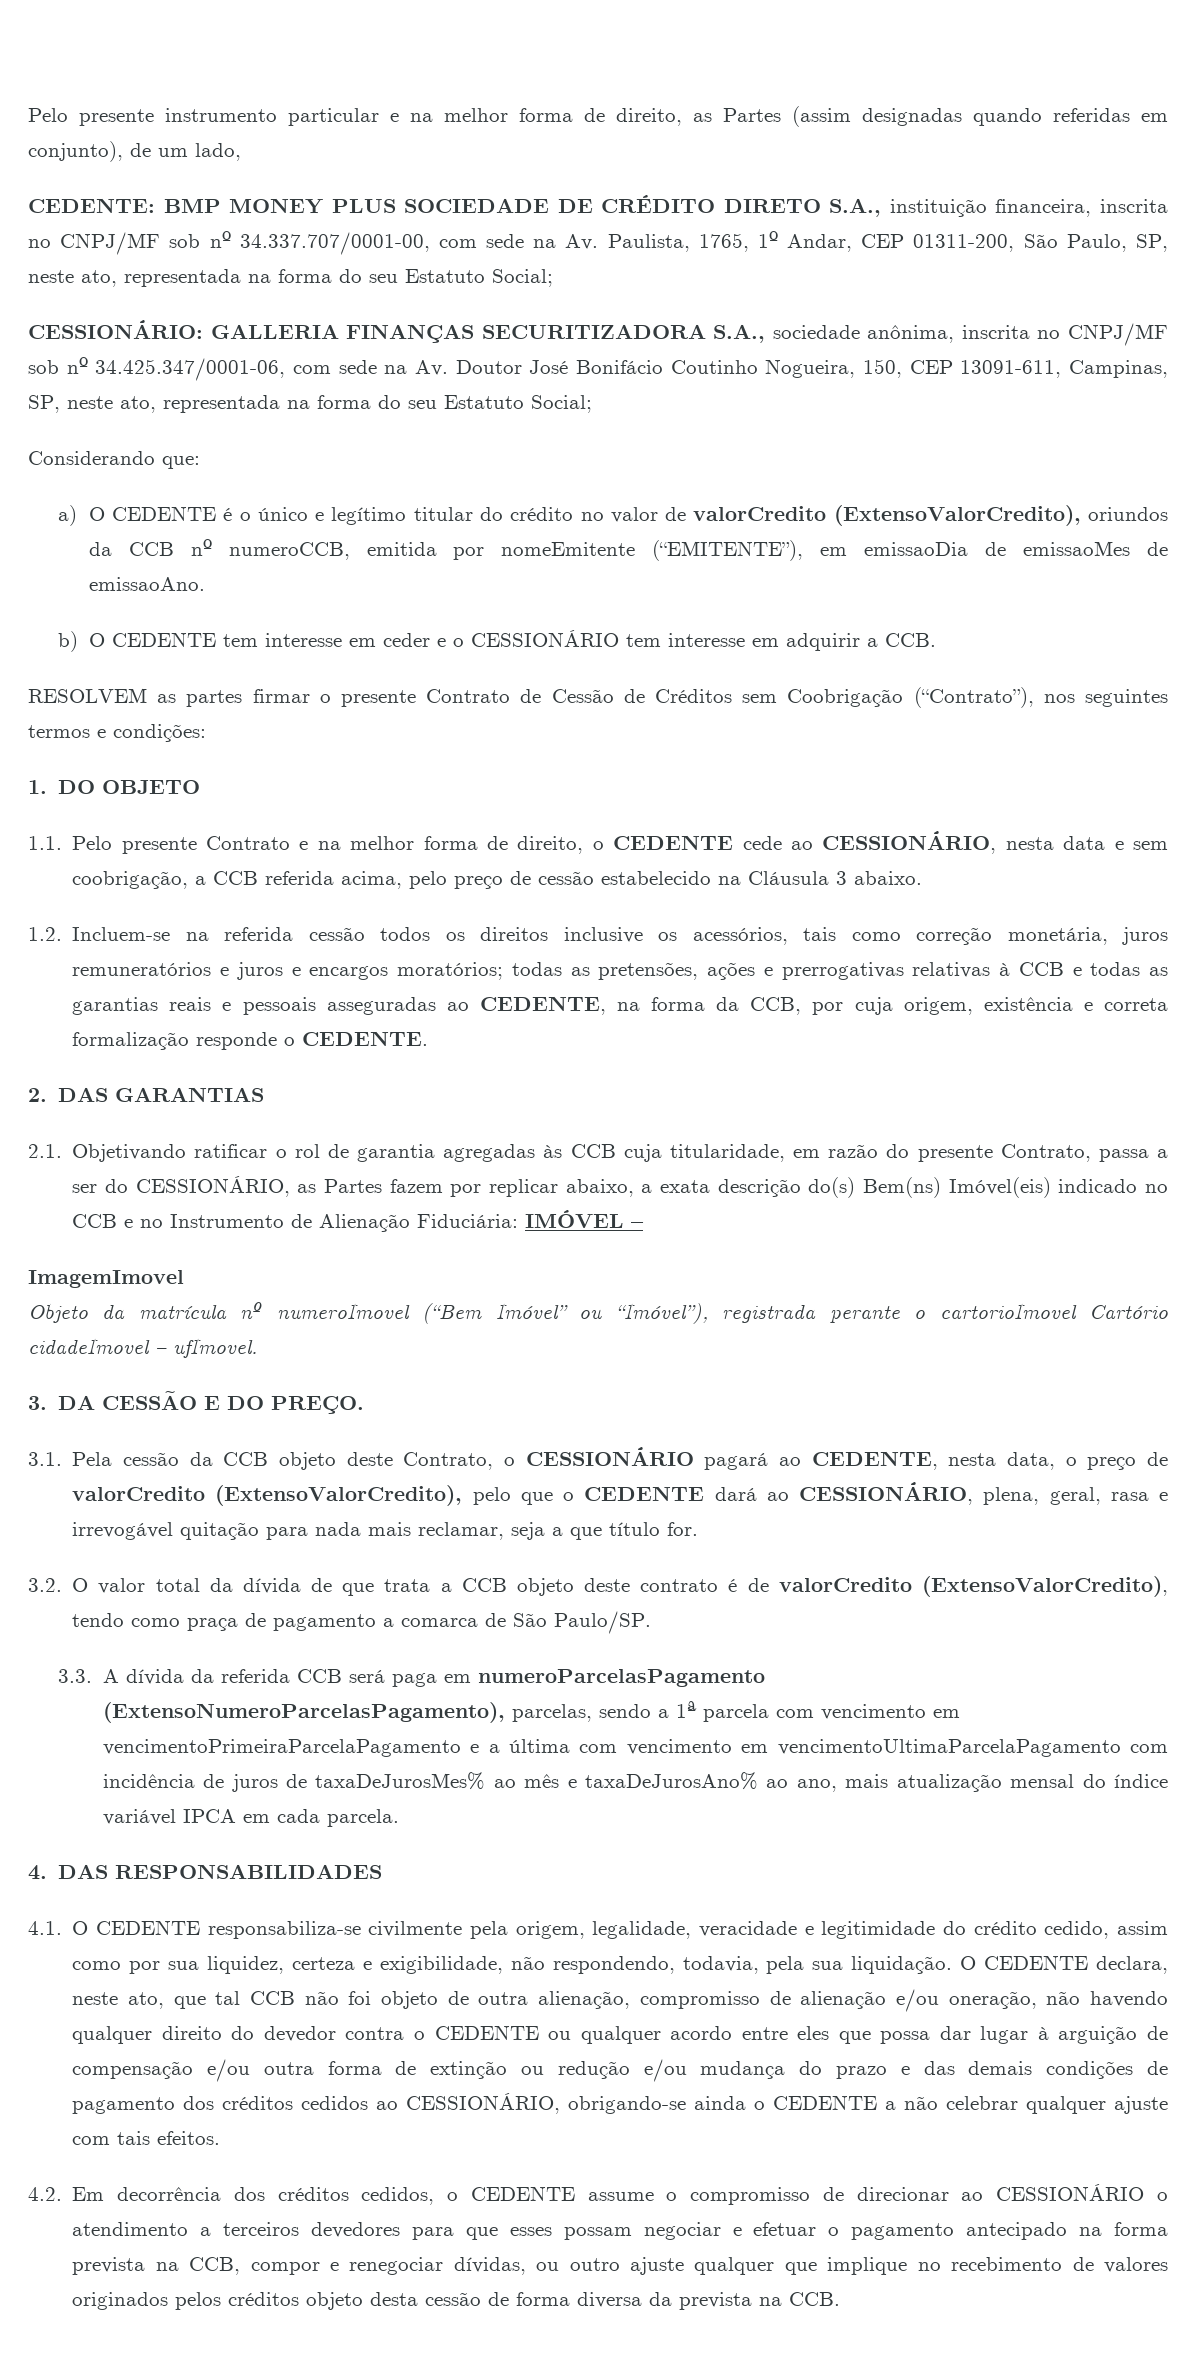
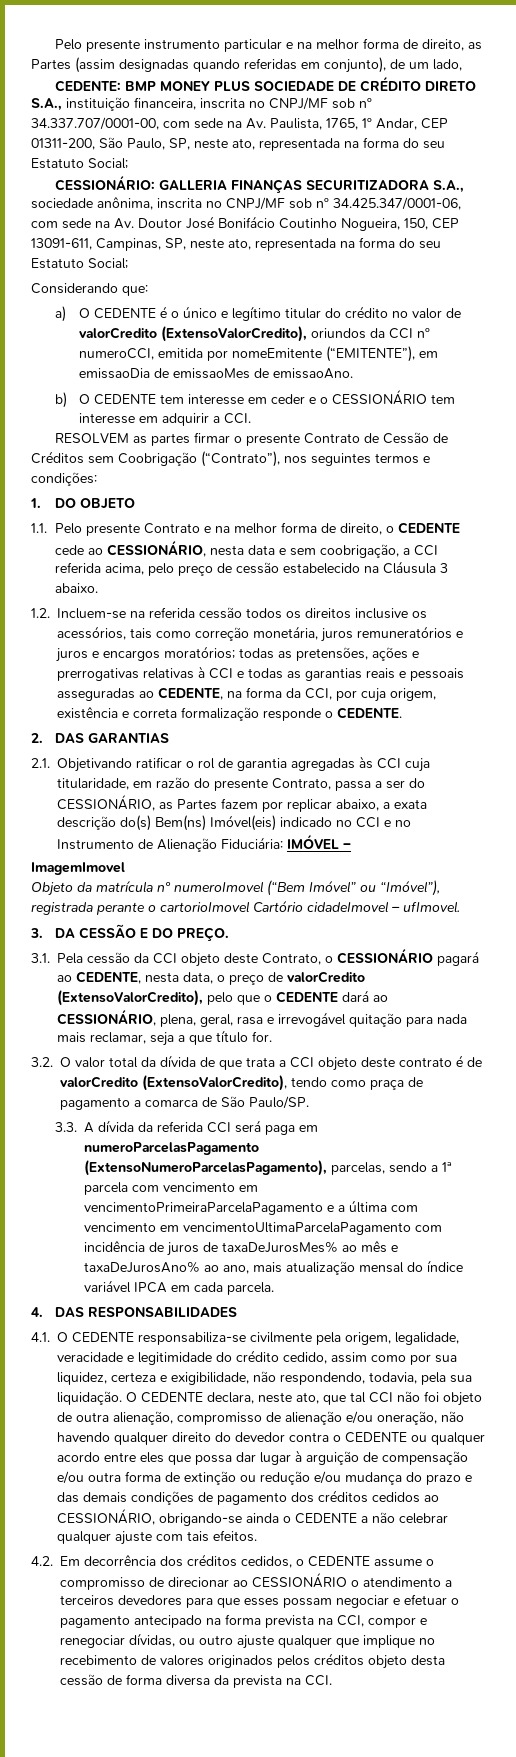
- a) O CEDENTE é o único e legítimo titular do crédito no valor de valorCredito (ExtensoValorCredito), oriundos da CCB nº numeroCCB, emitida por nomeEmitente (“EMITENTE”), em emissaoDia de emissaoMes de emissaoAno.
+ a) O CEDENTE é o único e legítimo titular do crédito no valor de valorCredito (ExtensoValorCredito), oriundos da CCI nº numeroCCI, emitida por nomeEmitente (“EMITENTE”), em emissaoDia de emissaoMes de emissaoAno.
- b) O CEDENTE tem interesse em ceder e o CESSIONÁRIO tem interesse em adquirir a CCB.
+ b) O CEDENTE tem interesse em ceder e o CESSIONÁRIO tem interesse em adquirir a CCI.
- 1.1. Pelo presente Contrato e na melhor forma de direito, o CEDENTE cede ao CESSIONÁRIO, nesta data e sem coobrigação, a CCB referida acima, pelo preço de cessão estabelecido na Cláusula 3 abaixo.
+ 1.1. Pelo presente Contrato e na melhor forma de direito, o CEDENTE cede ao CESSIONÁRIO, nesta data e sem coobrigação, a CCI referida acima, pelo preço de cessão estabelecido na Cláusula 3 abaixo.
- 1.2. Incluem-se na referida cessão todos os direitos inclusive os acessórios, tais como correção monetária, juros remuneratórios e juros e encargos moratórios; todas as pretensões, ações e prerrogativas relativas à CCB e todas as garantias reais e pessoais asseguradas ao CEDENTE, na forma da CCB, por cuja origem, existência e correta formalização responde o CEDENTE.
+ 1.2. Incluem-se na referida cessão todos os direitos inclusive os acessórios, tais como correção monetária, juros remuneratórios e juros e encargos moratórios; todas as pretensões, ações e prerrogativas relativas à CCI e todas as garantias reais e pessoais asseguradas ao CEDENTE, na forma da CCI, por cuja origem, existência e correta formalização responde o CEDENTE.
- 2.1. Objetivando ratificar o rol de garantia agregadas às CCB cuja titularidade, em razão do presente Contrato, passa a ser do CESSIONÁRIO, as Partes fazem por replicar abaixo, a exata descrição do(s) Bem(ns) Imóvel(eis) indicado no CCB e no Instrumento de Alienação Fiduciária: IMÓVEL –
+ 2.1. Objetivando ratificar o rol de garantia agregadas às CCI cuja titularidade, em razão do presente Contrato, passa a ser do CESSIONÁRIO, as Partes fazem por replicar abaixo, a exata descrição do(s) Bem(ns) Imóvel(eis) indicado no CCI e no Instrumento de Alienação Fiduciária: IMÓVEL –
- 3.1. Pela cessão da CCB objeto deste Contrato, o CESSIONÁRIO pagará ao CEDENTE, nesta data, o preço de valorCredito (ExtensoValorCredito), pelo que o CEDENTE dará ao CESSIONÁRIO, plena, geral, rasa e irrevogável quitação para nada mais reclamar, seja a que título for.
+ 3.1. Pela cessão da CCI objeto deste Contrato, o CESSIONÁRIO pagará ao CEDENTE, nesta data, o preço de valorCredito (ExtensoValorCredito), pelo que o CEDENTE dará ao CESSIONÁRIO, plena, geral, rasa e irrevogável quitação para nada mais reclamar, seja a que título for.
- 3.2. O valor total da dívida de que trata a CCB objeto deste contrato é de valorCredito (ExtensoValorCredito), tendo como praça de pagamento a comarca de São Paulo/SP.
+ 3.2. O valor total da dívida de que trata a CCI objeto deste contrato é de valorCredito (ExtensoValorCredito), tendo como praça de pagamento a comarca de São Paulo/SP.
- 3.3. A dívida da referida CCB será paga em numeroParcelasPagamento (ExtensoNumeroParcelasPagamento), parcelas, sendo a 1ª parcela com vencimento em vencimentoPrimeiraParcelaPagamento e a última com vencimento em vencimentoUltimaParcelaPagamento com incidência de juros de taxaDeJurosMes% ao mês e taxaDeJurosAno% ao ano, mais atualização mensal do índice variável IPCA em cada parcela.
+ 3.3. A dívida da referida CCI será paga em numeroParcelasPagamento (ExtensoNumeroParcelasPagamento), parcelas, sendo a 1ª parcela com vencimento em vencimentoPrimeiraParcelaPagamento e a última com vencimento em vencimentoUltimaParcelaPagamento com incidência de juros de taxaDeJurosMes% ao mês e taxaDeJurosAno% ao ano, mais atualização mensal do índice variável IPCA em cada parcela.
- O CEDENTE declara, neste ato, que tal CCB não foi objeto de outra alienação, compromisso de alienação e/ou oneração, não havendo qualquer direito do devedor contra o CEDENTE ou qualquer acordo entre eles que possa dar lugar à arguição de compensação e/ou outra forma de extinção ou redução e/ou mudança do prazo e das demais condições de pagamento dos créditos cedidos ao CESSIONÁRIO, obrigando-se ainda o CEDENTE a não celebrar qualquer ajuste com tais efeitos.
+ O CEDENTE declara, neste ato, que tal CCI não foi objeto de outra alienação, compromisso de alienação e/ou oneração, não havendo qualquer direito do devedor contra o CEDENTE ou qualquer acordo entre eles que possa dar lugar à arguição de compensação e/ou outra forma de extinção ou redução e/ou mudança do prazo e das demais condições de pagamento dos créditos cedidos ao CESSIONÁRIO, obrigando-se ainda o CEDENTE a não celebrar qualquer ajuste com tais efeitos.
- 4.2. Em decorrência dos créditos cedidos, o CEDENTE assume o compromisso de direcionar ao CESSIONÁRIO o atendimento a terceiros devedores para que esses possam negociar e efetuar o pagamento antecipado na forma prevista na CCB, compor e renegociar dívidas, ou outro ajuste qualquer que implique no recebimento de valores originados pelos créditos objeto desta cessão de forma diversa da prevista na CCB.
+ 4.2. Em decorrência dos créditos cedidos, o CEDENTE assume o compromisso de direcionar ao CESSIONÁRIO o atendimento a terceiros devedores para que esses possam negociar e efetuar o pagamento antecipado na forma prevista na CCI, compor e renegociar dívidas, ou outro ajuste qualquer que implique no recebimento de valores originados pelos créditos objeto desta cessão de forma diversa da prevista na CCI.

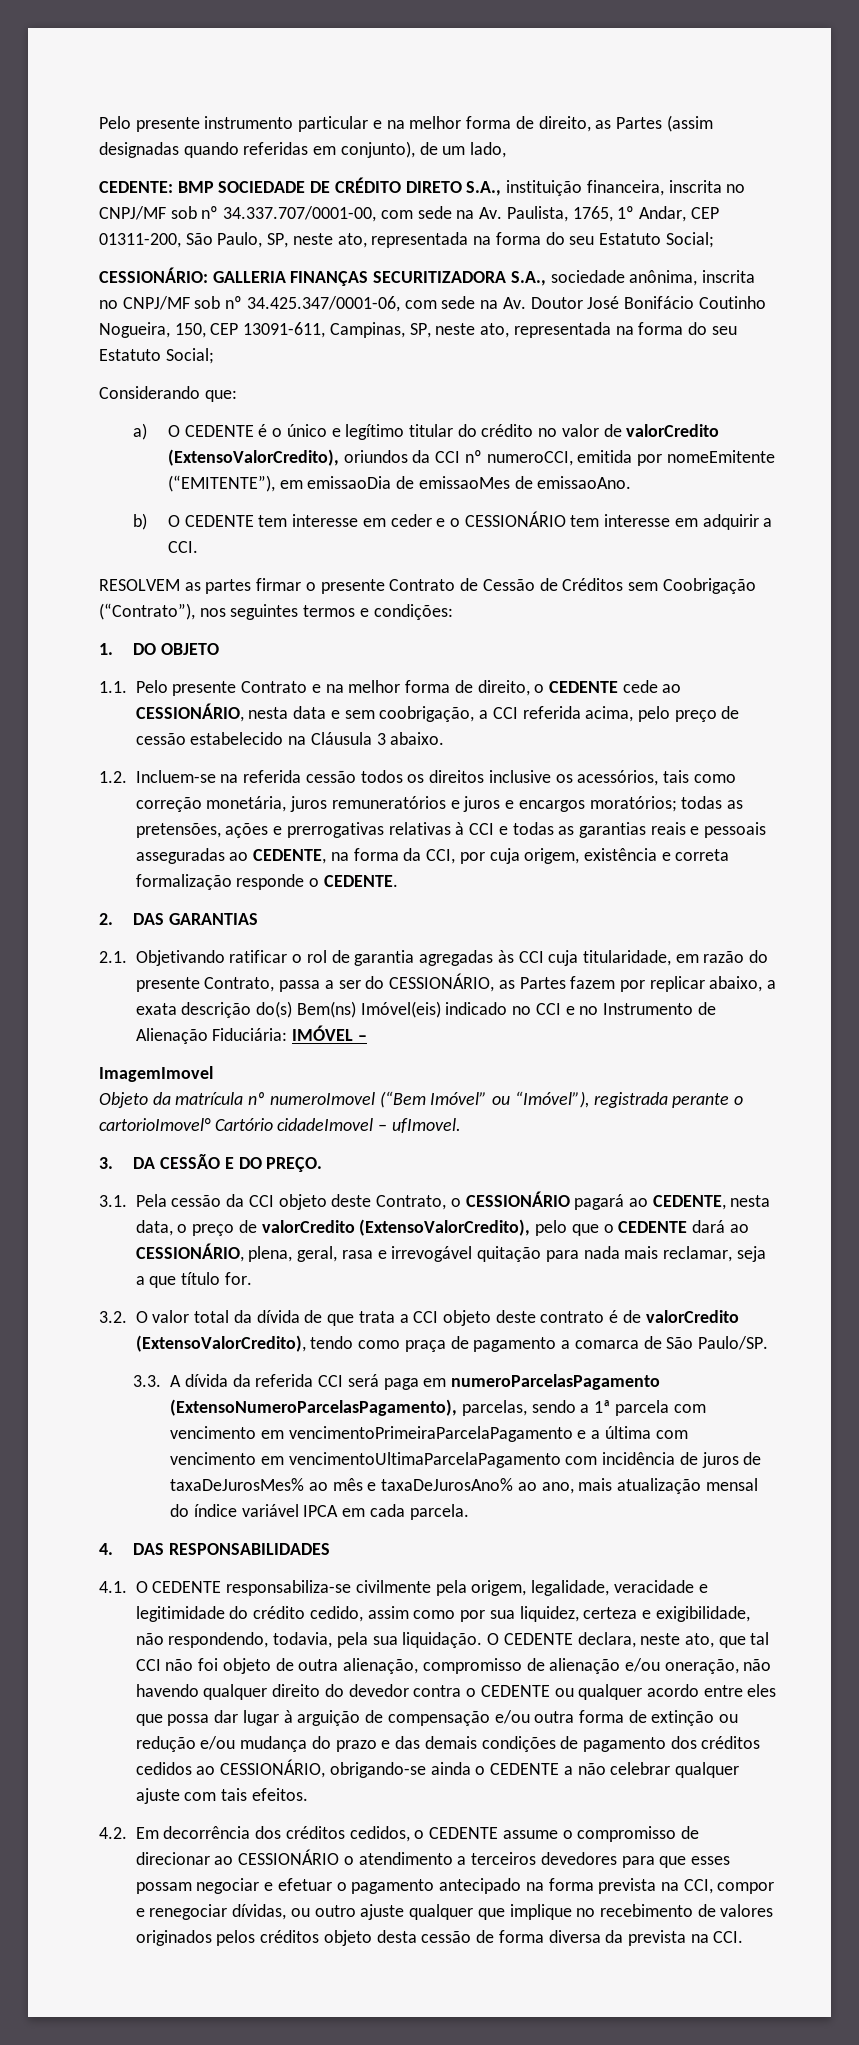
- CEDENTE: BMP MONEY PLUS SOCIEDADE DE CRÉDITO DIRETO S.A., instituição financeira, inscrita no CNPJ/MF sob nº 34.337.707/0001-00, com sede na Av. Paulista, 1765, 1º Andar, CEP 01311-200, São Paulo, SP, neste ato, representada na forma do seu Estatuto Social;
+ CEDENTE: BMP SOCIEDADE DE CRÉDITO DIRETO S.A., instituição financeira, inscrita no CNPJ/MF sob nº 34.337.707/0001-00, com sede na Av. Paulista, 1765, 1º Andar, CEP 01311-200, São Paulo, SP, neste ato, representada na forma do seu Estatuto Social;
- Objeto da matrícula nº numeroImovel (“Bem Imóvel” ou “Imóvel”), registrada perante o cartorioImovel Cartório cidadeImovel – ufImovel.
+ Objeto da matrícula nº numeroImovel (“Bem Imóvel” ou “Imóvel”), registrada perante o cartorioImovel° Cartório cidadeImovel – ufImovel.

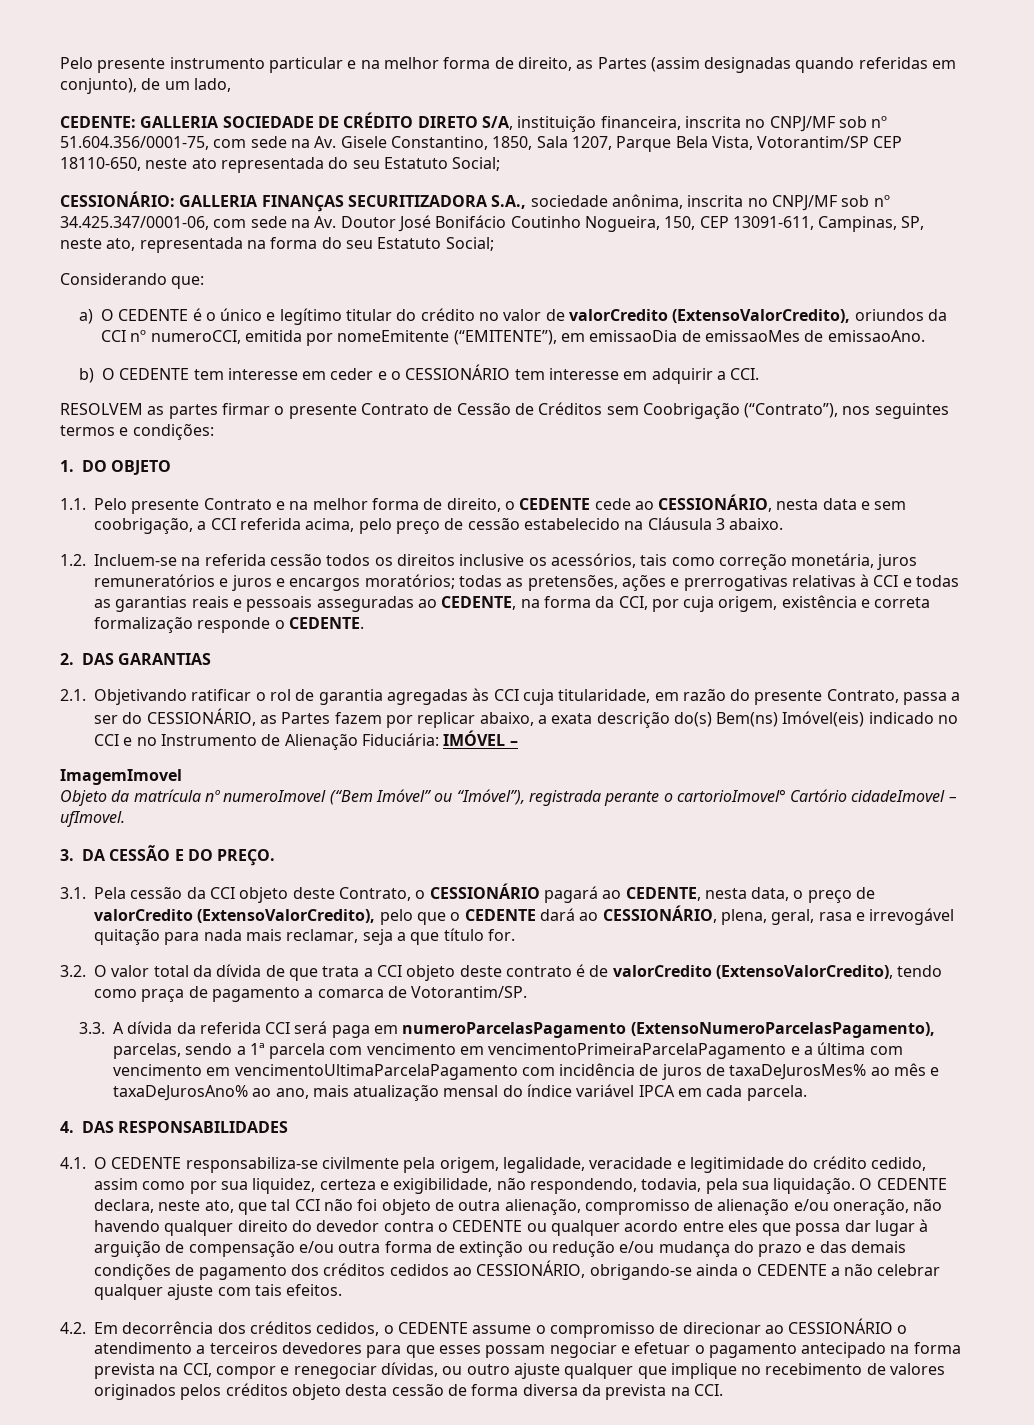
- CEDENTE: BMP SOCIEDADE DE CRÉDITO DIRETO S.A., instituição financeira, inscrita no CNPJ/MF sob nº 34.337.707/0001-00, com sede na Av. Paulista, 1765, 1º Andar, CEP 01311-200, São Paulo, SP, neste ato, representada na forma do seu Estatuto Social;
+ CEDENTE: GALLERIA SOCIEDADE DE CRÉDITO DIRETO S/A, instituição financeira, inscrita no CNPJ/MF sob nº 51.604.356/0001-75, com sede na Av. Gisele Constantino, 1850, Sala 1207, Parque Bela Vista, Votorantim/SP CEP 18110-650, neste ato representada do seu Estatuto Social;
- 3.2. O valor total da dívida de que trata a CCI objeto deste contrato é de valorCredito (ExtensoValorCredito), tendo como praça de pagamento a comarca de São Paulo/SP.
+ 3.2. O valor total da dívida de que trata a CCI objeto deste contrato é de valorCredito (ExtensoValorCredito), tendo como praça de pagamento a comarca de Votorantim/SP.

